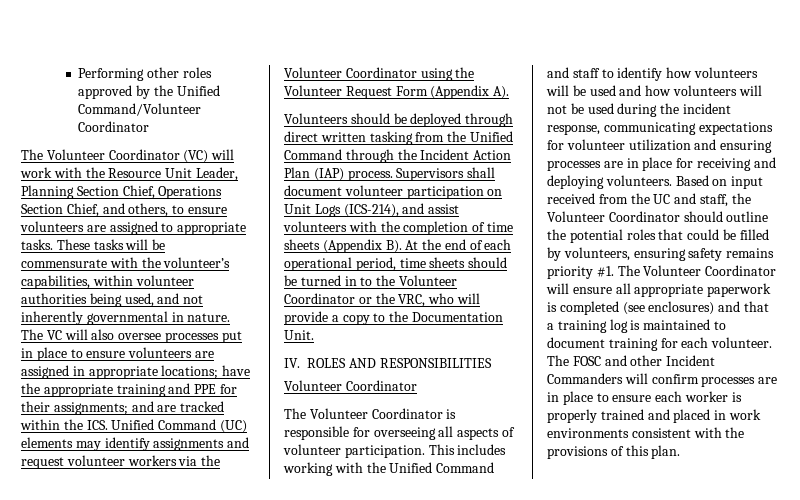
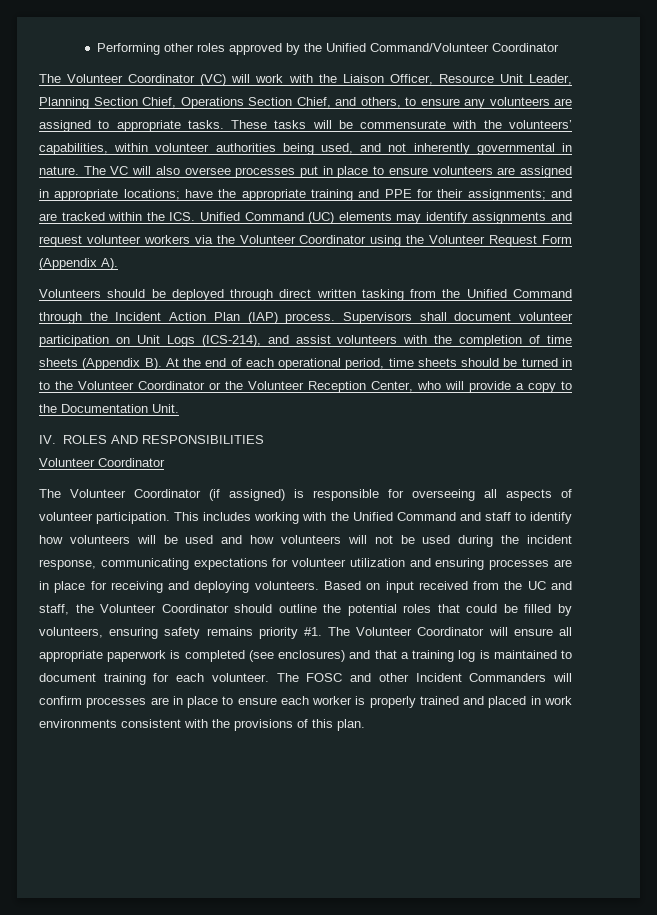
- The Volunteer Coordinator (VC) will work with the Resource Unit Leader, Planning Section Chief, Operations Section Chief, and others, to ensure volunteers are assigned to appropriate tasks.
+ The Volunteer Coordinator (VC) will work with the Liaison Officer, Resource Unit Leader, Planning Section Chief, Operations Section Chief, and others, to ensure any volunteers are assigned to appropriate tasks.
- These tasks will be commensurate with the volunteer’s capabilities, within volunteer authorities being used, and not inherently governmental in nature.
+ These tasks will be commensurate with the volunteers’ capabilities, within volunteer authorities being used, and not inherently governmental in nature.
- Supervisors shall document volunteer participation on Unit Logs (ICS-214), and assist volunteers with the completion of time sheets (Appendix B). At the end of each operational period, time sheets should be turned in to the Volunteer Coordinator or the VRC, who will provide a copy to the Documentation Unit.
+ Supervisors shall document volunteer participation on Unit Logs (ICS-214), and assist volunteers with the completion of time sheets (Appendix B). At the end of each operational period, time sheets should be turned in to the Volunteer Coordinator or the Volunteer Reception Center, who will provide a copy to the Documentation Unit.
- The Volunteer Coordinator is responsible for overseeing all aspects of volunteer participation.
+ The Volunteer Coordinator (if assigned) is responsible for overseeing all aspects of volunteer participation.

